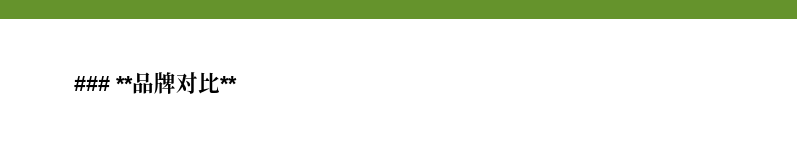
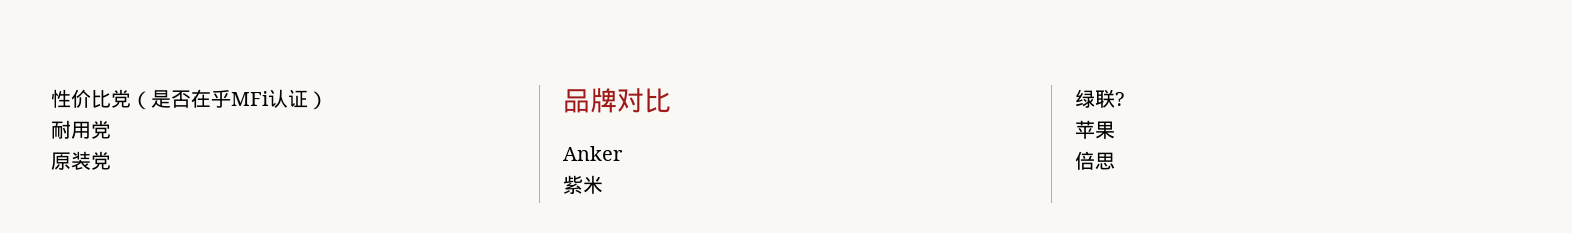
- ### **品牌对比**
+ 性价比党（是否在乎MFi认证）
+ 耐用党
+ 原装党
+ 品牌对比
+ Anker
+ 紫米
+ 绿联?
+ 苹果
+ 倍思

